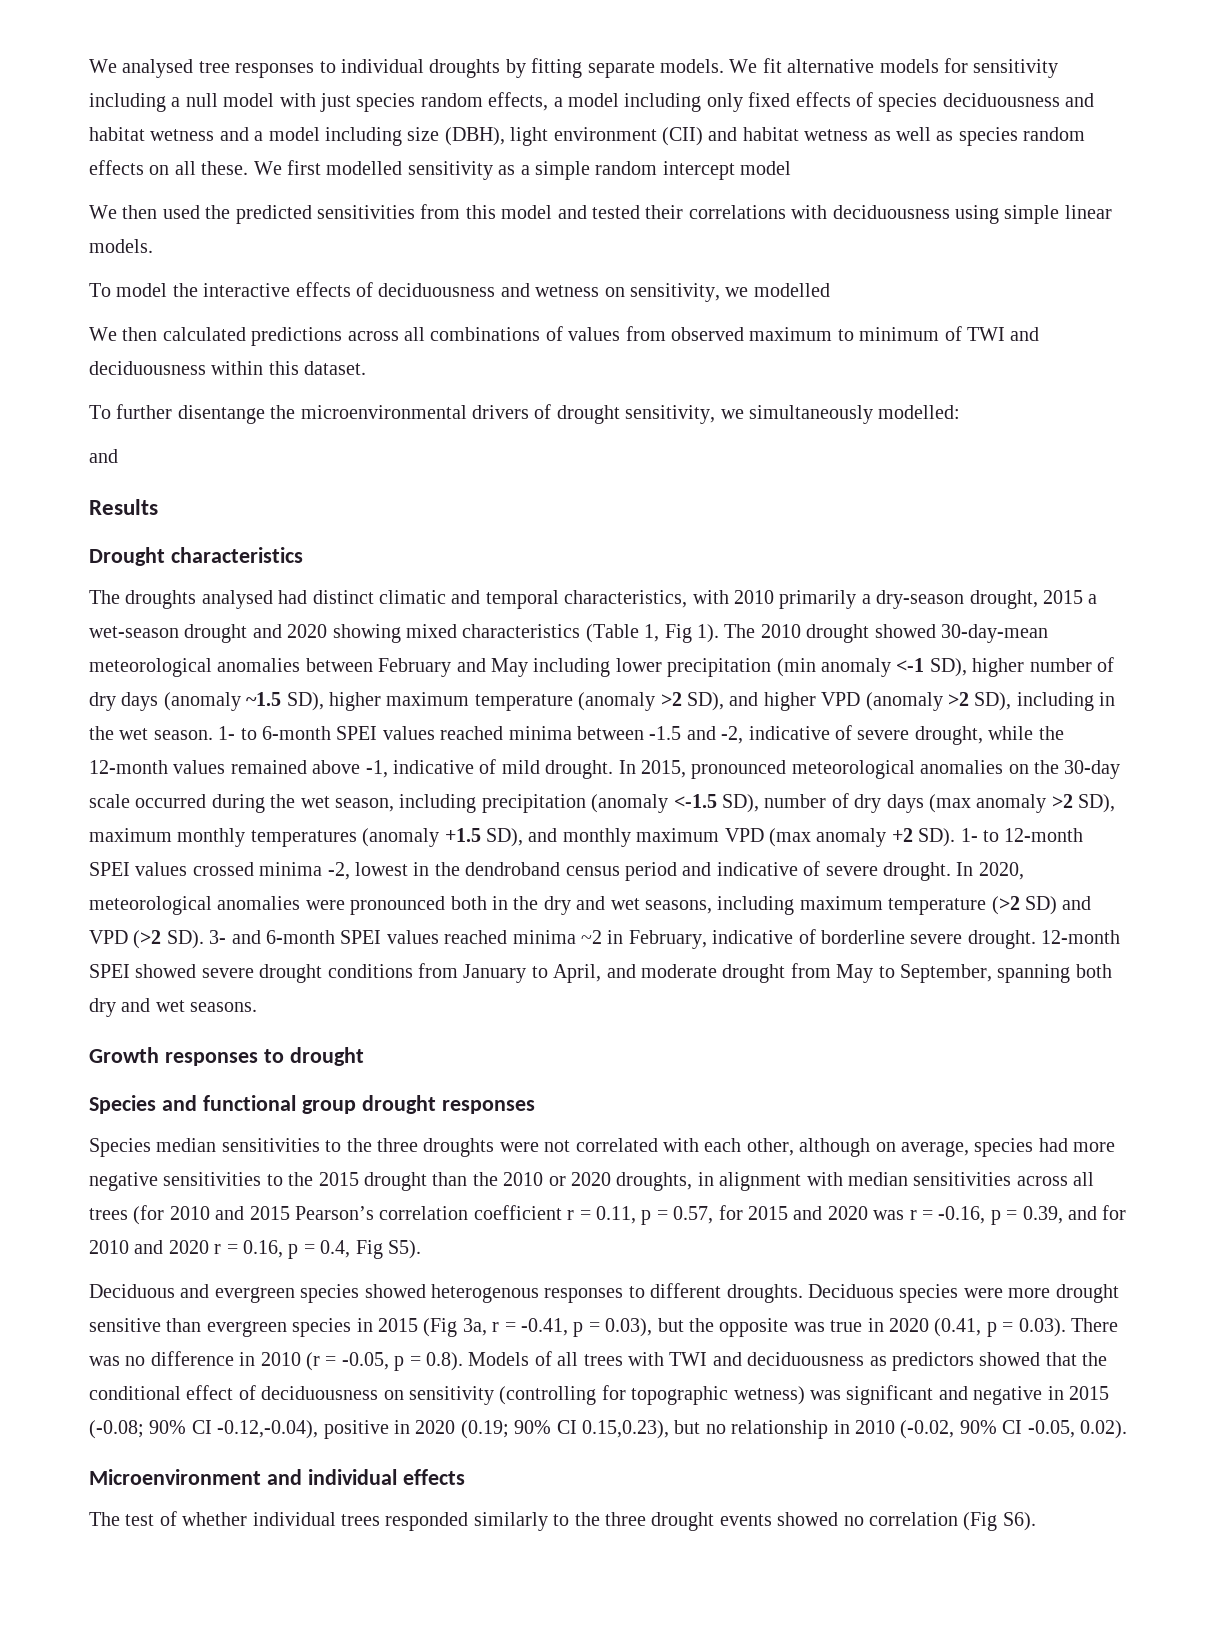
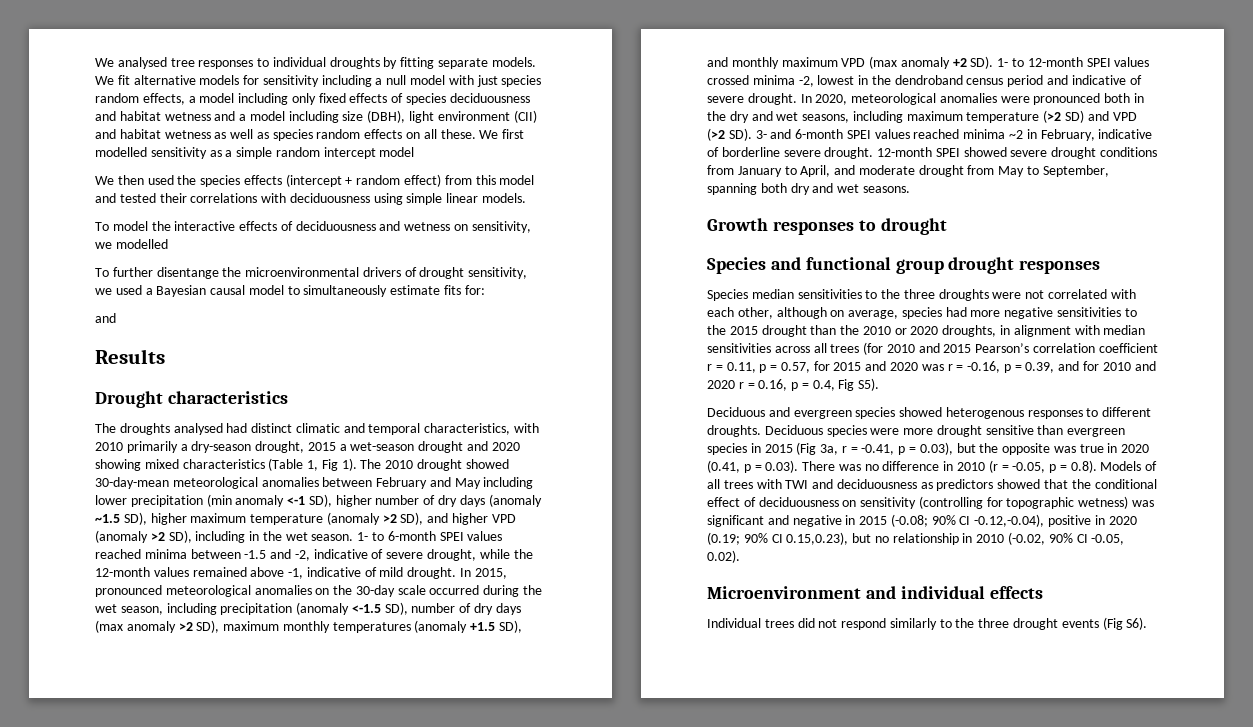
- We then used the predicted sensitivities from this model and tested their correlations with deciduousness using simple linear models.
+ We then used the species effects (intercept + random effect) from this model and tested their correlations with deciduousness using simple linear models.
- We then calculated predictions across all combinations of values from observed maximum to minimum of TWI and deciduousness within this dataset.
- To further disentange the microenvironmental drivers of drought sensitivity, we simultaneously modelled:
+ To further disentange the microenvironmental drivers of drought sensitivity, we used a Bayesian causal model to simultaneously estimate fits for:
- The test of whether individual trees responded similarly to the three drought events showed no correlation (Fig S6).
+ Individual trees did not respond similarly to the three drought events (Fig S6).

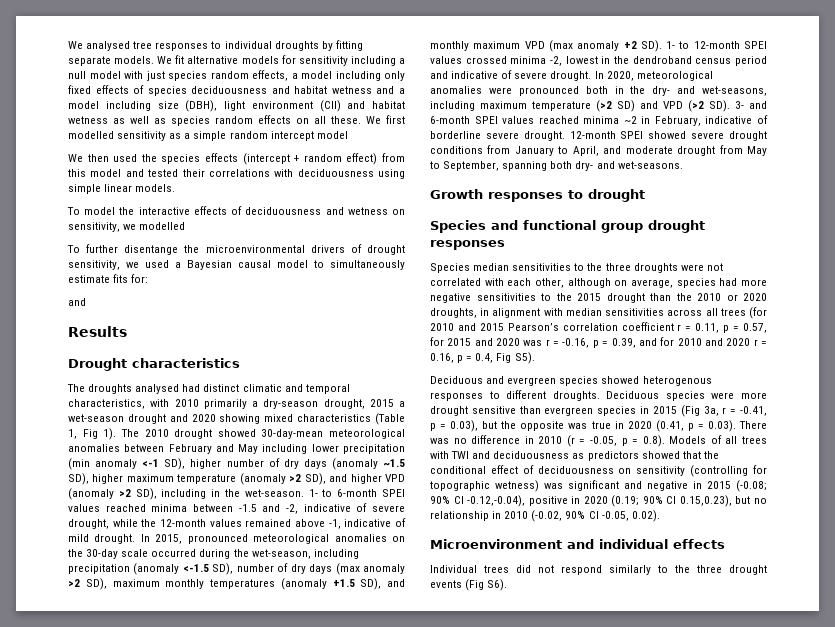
- The 2010 drought showed 30-day-mean meteorological anomalies between February and May including lower precipitation (min anomaly <-1 SD), higher number of dry days (anomaly ~1.5 SD), higher maximum temperature (anomaly >2 SD), and higher VPD (anomaly >2 SD), including in the wet season.
+ The 2010 drought showed 30-day-mean meteorological anomalies between February and May including lower precipitation (min anomaly <-1 SD), higher number of dry days (anomaly ~1.5 SD), higher maximum temperature (anomaly >2 SD), and higher VPD (anomaly >2 SD), including in the wet-season.
- In 2015, pronounced meteorological anomalies on the 30-day scale occurred during the wet season, including precipitation (anomaly <-1.5 SD), number of dry days (max anomaly >2 SD), maximum monthly temperatures (anomaly +1.5 SD), and monthly maximum VPD (max anomaly +2 SD). 1- to 12-month SPEI values crossed minima -2, lowest in the dendroband census period and indicative of severe drought.
+ In 2015, pronounced meteorological anomalies on the 30-day scale occurred during the wet-season, including precipitation (anomaly <-1.5 SD), number of dry days (max anomaly >2 SD), maximum monthly temperatures (anomaly +1.5 SD), and monthly maximum VPD (max anomaly +2 SD). 1- to 12-month SPEI values crossed minima -2, lowest in the dendroband census period and indicative of severe drought.
- In 2020, meteorological anomalies were pronounced both in the dry and wet seasons, including maximum temperature (>2 SD) and VPD (>2 SD). 3- and 6-month SPEI values reached minima ~2 in February, indicative of borderline severe drought.
+ In 2020, meteorological anomalies were pronounced both in the dry- and wet-seasons, including maximum temperature (>2 SD) and VPD (>2 SD). 3- and 6-month SPEI values reached minima ~2 in February, indicative of borderline severe drought.
- 12-month SPEI showed severe drought conditions from January to April, and moderate drought from May to September, spanning both dry and wet seasons.
+ 12-month SPEI showed severe drought conditions from January to April, and moderate drought from May to September, spanning both dry- and wet-seasons.

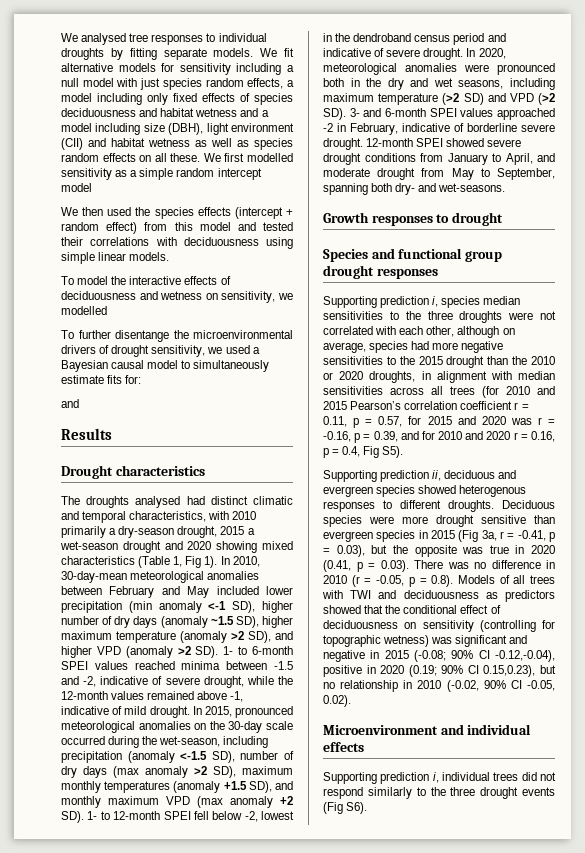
- The 2010 drought showed 30-day-mean meteorological anomalies between February and May including lower precipitation (min anomaly <-1 SD), higher number of dry days (anomaly ~1.5 SD), higher maximum temperature (anomaly >2 SD), and higher VPD (anomaly >2 SD), including in the wet-season. 1- to 6-month SPEI values reached minima between -1.5 and -2, indicative of severe drought, while the 12-month values remained above -1, indicative of mild drought.
+ In 2010, 30-day-mean meteorological anomalies between February and May included lower precipitation (min anomaly <-1 SD), higher number of dry days (anomaly ~1.5 SD), higher maximum temperature (anomaly >2 SD), and higher VPD (anomaly >2 SD). 1- to 6-month SPEI values reached minima between -1.5 and -2, indicative of severe drought, while the 12-month values remained above -1, indicative of mild drought.
- In 2015, pronounced meteorological anomalies on the 30-day scale occurred during the wet-season, including precipitation (anomaly <-1.5 SD), number of dry days (max anomaly >2 SD), maximum monthly temperatures (anomaly +1.5 SD), and monthly maximum VPD (max anomaly +2 SD). 1- to 12-month SPEI values crossed minima -2, lowest in the dendroband census period and indicative of severe drought.
+ In 2015, pronounced meteorological anomalies on the 30-day scale occurred during the wet-season, including precipitation (anomaly <-1.5 SD), number of dry days (max anomaly >2 SD), maximum monthly temperatures (anomaly +1.5 SD), and monthly maximum VPD (max anomaly +2 SD). 1- to 12-month SPEI fell below -2, lowest in the dendroband census period and indicative of severe drought.
- In 2020, meteorological anomalies were pronounced both in the dry- and wet-seasons, including maximum temperature (>2 SD) and VPD (>2 SD). 3- and 6-month SPEI values reached minima ~2 in February, indicative of borderline severe drought.
+ In 2020, meteorological anomalies were pronounced both in the dry and wet seasons, including maximum temperature (>2 SD) and VPD (>2 SD). 3- and 6-month SPEI values approached -2 in February, indicative of borderline severe drought.
- Species median sensitivities to the three droughts were not correlated with each other, although on average, species had more negative sensitivities to the 2015 drought than the 2010 or 2020 droughts, in alignment with median sensitivities across all trees (for 2010 and 2015 Pearson’s correlation coefficient r = 0.11, p = 0.57, for 2015 and 2020 was r = -0.16, p = 0.39, and for 2010 and 2020 r = 0.16, p = 0.4, Fig S5).
+ Supporting prediction i, species median sensitivities to the three droughts were not correlated with each other, although on average, species had more negative sensitivities to the 2015 drought than the 2010 or 2020 droughts, in alignment with median sensitivities across all trees (for 2010 and 2015 Pearson’s correlation coefficient r = 0.11, p = 0.57, for 2015 and 2020 was r = -0.16, p = 0.39, and for 2010 and 2020 r = 0.16, p = 0.4, Fig S5).
- Deciduous and evergreen species showed heterogenous responses to different droughts.
+ Supporting prediction ii, deciduous and evergreen species showed heterogenous responses to different droughts.
- Individual trees did not respond similarly to the three drought events (Fig S6).
+ Supporting prediction i, individual trees did not respond similarly to the three drought events (Fig S6).

